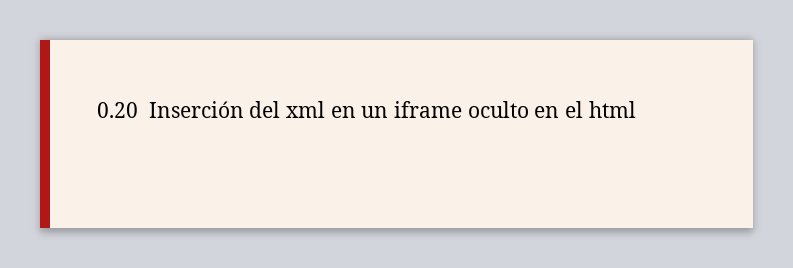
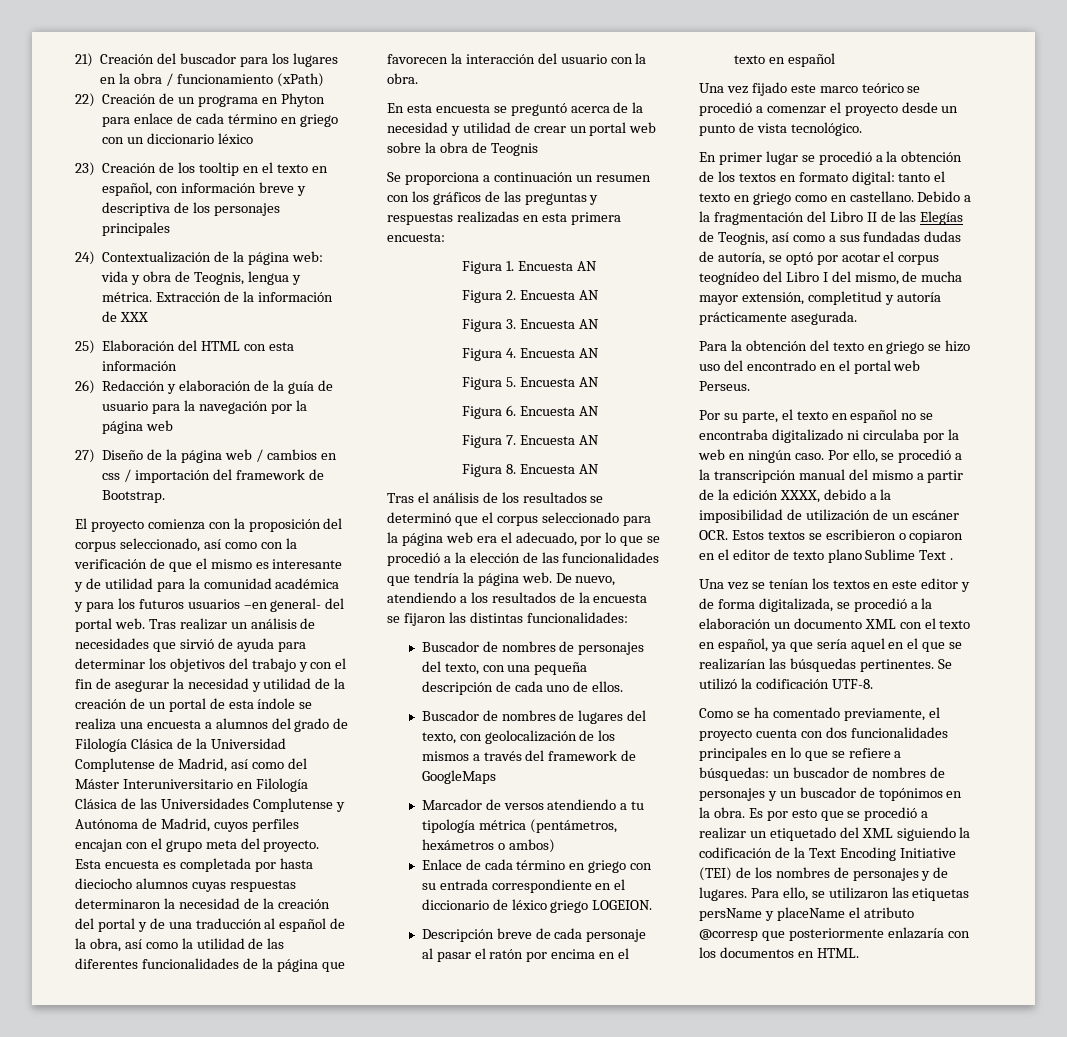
- 0.20 Inserción del xml en un iframe oculto en el html
+ 21) Creación del buscador para los lugares en la obra / funcionamiento (xPath)
+ 22) Creación de un programa en Phyton para enlace de cada término en griego con un diccionario léxico
+ 23) Creación de los tooltip en el texto en español, con información breve y descriptiva de los personajes principales
+ 24) Contextualización de la página web: vida y obra de Teognis, lengua y métrica. Extracción de la información de XXX
+ 25) Elaboración del HTML con esta información
+ 26) Redacción y elaboración de la guía de usuario para la navegación por la página web
+ 27) Diseño de la página web / cambios en css / importación del framework de Bootstrap.
+ El proyecto comienza con la proposición del corpus seleccionado, así como con la verificación de que el mismo es interesante y de utilidad para la comunidad académica y para los futuros usuarios –en general- del portal web. Tras realizar un análisis de necesidades que sirvió de ayuda para determinar los objetivos del trabajo y con el fin de asegurar la necesidad y utilidad de la creación de un portal de esta índole se realiza una encuesta a alumnos del grado de Filología Clásica de la Universidad Complutense de Madrid, así como del Máster Interuniversitario en Filología Clásica de las Universidades Complutense y Autónoma de Madrid, cuyos perfiles encajan con el grupo meta del proyecto. Esta encuesta es completada por hasta dieciocho alumnos cuyas respuestas determinaron la necesidad de la creación del portal y de una traducción al español de la obra, así como la utilidad de las diferentes funcionalidades de la página que favorecen la interacción del usuario con la obra.
+ En esta encuesta se preguntó acerca de la necesidad y utilidad de crear un portal web sobre la obra de Teognis
+ Se proporciona a continuación un resumen con los gráficos de las preguntas y respuestas realizadas en esta primera encuesta:
+ Figura 1. Encuesta AN
+ Figura 2. Encuesta AN
+ Figura 3. Encuesta AN
+ Figura 4. Encuesta AN
+ Figura 5. Encuesta AN
+ Figura 6. Encuesta AN
+ Figura 7. Encuesta AN
+ Figura 8. Encuesta AN
+ Tras el análisis de los resultados se determinó que el corpus seleccionado para la página web era el adecuado, por lo que se procedió a la elección de las funcionalidades que tendría la página web. De nuevo, atendiendo a los resultados de la encuesta se fijaron las distintas funcionalidades:
+ Buscador de nombres de personajes del texto, con una pequeña descripción de cada uno de ellos.
+ Buscador de nombres de lugares del texto, con geolocalización de los mismos a través del framework de GoogleMaps
+ Marcador de versos atendiendo a tu tipología métrica (pentámetros, hexámetros o ambos)
+ Enlace de cada término en griego con su entrada correspondiente en el diccionario de léxico griego LOGEION.
+ Descripción breve de cada personaje al pasar el ratón por encima en el texto en español
+ Una vez fijado este marco teórico se procedió a comenzar el proyecto desde un punto de vista tecnológico.
+ En primer lugar se procedió a la obtención de los textos en formato digital: tanto el texto en griego como en castellano. Debido a la fragmentación del Libro II de las Elegías de Teognis, así como a sus fundadas dudas de autoría, se optó por acotar el corpus teognídeo del Libro I del mismo, de mucha mayor extensión, completitud y autoría prácticamente asegurada.
+ Para la obtención del texto en griego se hizo uso del encontrado en el portal web Perseus.
+ Por su parte, el texto en español no se encontraba digitalizado ni circulaba por la web en ningún caso. Por ello, se procedió a la transcripción manual del mismo a partir de la edición XXXX, debido a la imposibilidad de utilización de un escáner OCR. Estos textos se escribieron o copiaron en el editor de texto plano Sublime Text .
+ Una vez se tenían los textos en este editor y de forma digitalizada, se procedió a la elaboración un documento XML con el texto en español, ya que sería aquel en el que se realizarían las búsquedas pertinentes. Se utilizó la codificación UTF-8.
+ Como se ha comentado previamente, el proyecto cuenta con dos funcionalidades principales en lo que se refiere a búsquedas: un buscador de nombres de personajes y un buscador de topónimos en la obra. Es por esto que se procedió a realizar un etiquetado del XML siguiendo la codificación de la Text Encoding Initiative (TEI) de los nombres de personajes y de lugares. Para ello, se utilizaron las etiquetas persName y placeName el atributo @corresp que posteriormente enlazaría con los documentos en HTML.

